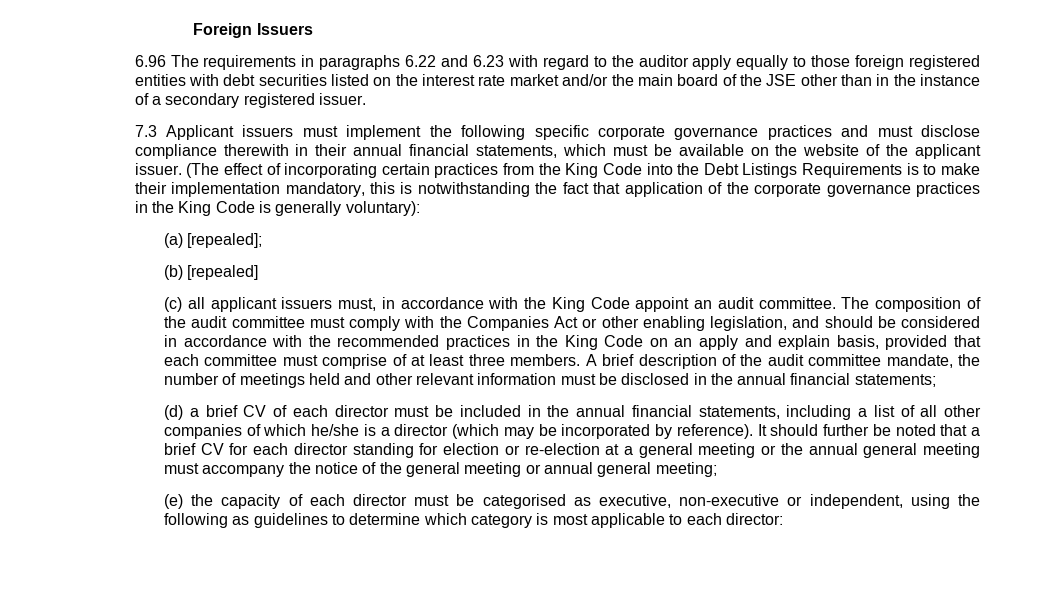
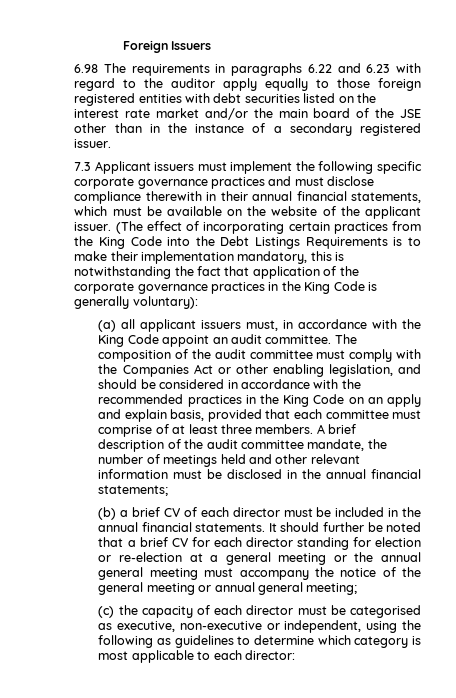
- 6.96 The requirements in paragraphs 6.22 and 6.23 with regard to the auditor apply equally to those foreign registered entities with debt securities listed on the interest rate market and/or the main board of the JSE other than in the instance of a secondary registered issuer.
+ 6.98 The requirements in paragraphs 6.22 and 6.23 with regard to the auditor apply equally to those foreign registered entities with debt securities listed on the interest rate market and/or the main board of the JSE other than in the instance of a secondary registered issuer.
- (a) [repealed];
- (b) [repealed]
- (c) all applicant issuers must, in accordance with the King Code appoint an audit committee.
+ (a) all applicant issuers must, in accordance with the King Code appoint an audit committee.
- (d) a brief CV of each director must be included in the annual financial statements, including a list of all other companies of which he/she is a director (which may be incorporated by reference).
+ (b) a brief CV of each director must be included in the annual financial statements.
- (e) the capacity of each director must be categorised as executive, non-executive or independent, using the following as guidelines to determine which category is most applicable to each director:
+ (c) the capacity of each director must be categorised as executive, non-executive or independent, using the following as guidelines to determine which category is most applicable to each director:

